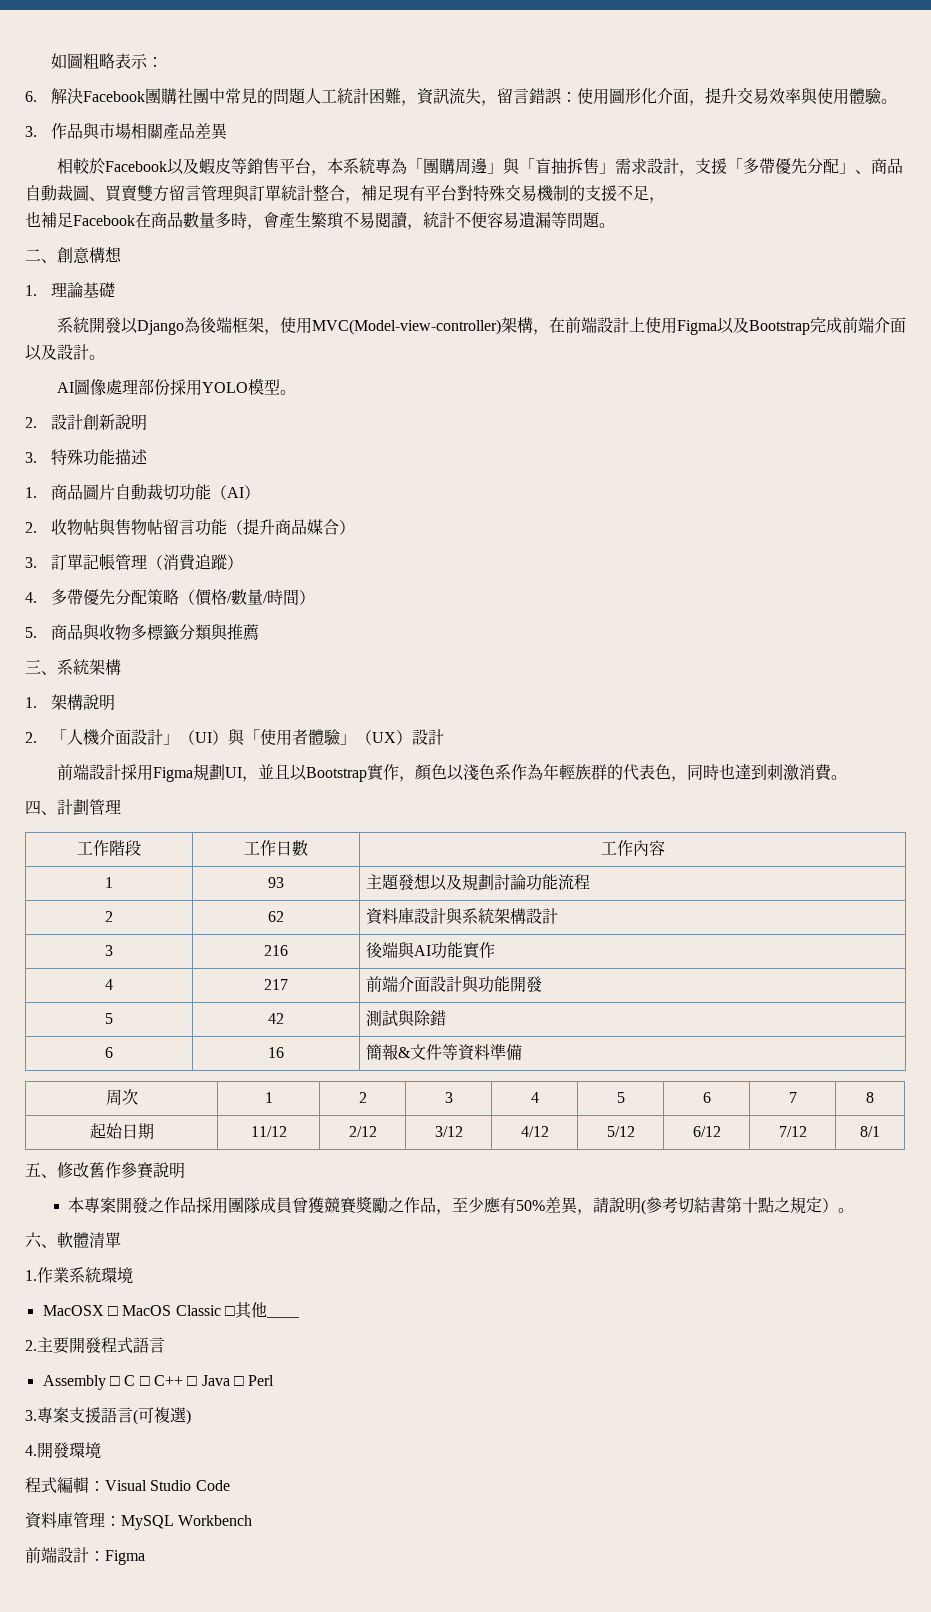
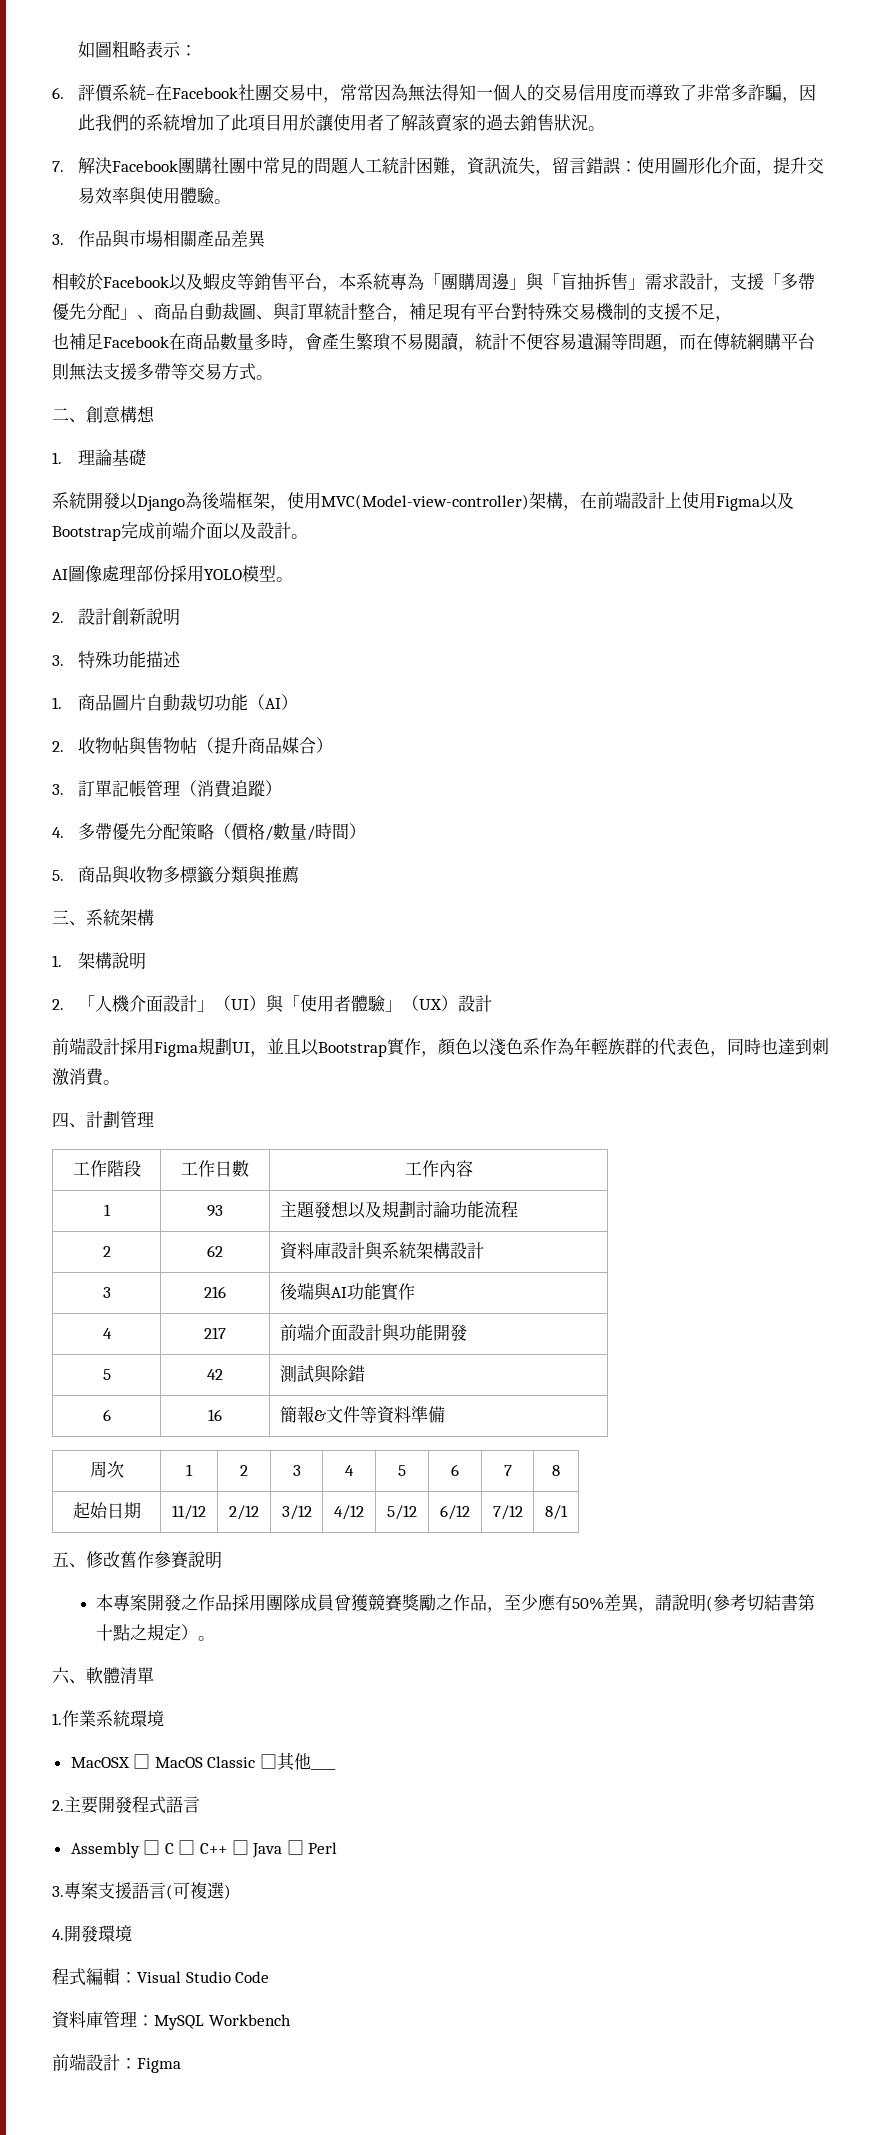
- 6.解決Facebook團購社團中常見的問題人工統計困難，資訊流失，留言錯誤：使用圖形化介面，提升交易效率與使用體驗。
+ 6.評價系統–在Facebook社團交易中，常常因為無法得知一個人的交易信用度而導致了非常多詐騙，因此我們的系統增加了此項目用於讓使用者了解該賣家的過去銷售狀況。
+ 7.解決Facebook團購社團中常見的問題人工統計困難，資訊流失，留言錯誤：使用圖形化介面，提升交易效率與使用體驗。
- 相較於Facebook以及蝦皮等銷售平台，本系統專為「團購周邊」與「盲抽拆售」需求設計，支援「多帶優先分配」、商品自動裁圖、買賣雙方留言管理與訂單統計整合，補足現有平台對特殊交易機制的支援不足，
+ 相較於Facebook以及蝦皮等銷售平台，本系統專為「團購周邊」與「盲抽拆售」需求設計，支援「多帶優先分配」、商品自動裁圖、與訂單統計整合，補足現有平台對特殊交易機制的支援不足，
- 也補足Facebook在商品數量多時，會產生繁瑣不易閱讀，統計不便容易遺漏等問題。
+ 也補足Facebook在商品數量多時，會產生繁瑣不易閱讀，統計不便容易遺漏等問題，而在傳統網購平台則無法支援多帶等交易方式。
- 2.收物帖與售物帖留言功能（提升商品媒合）
+ 2.收物帖與售物帖（提升商品媒合）

